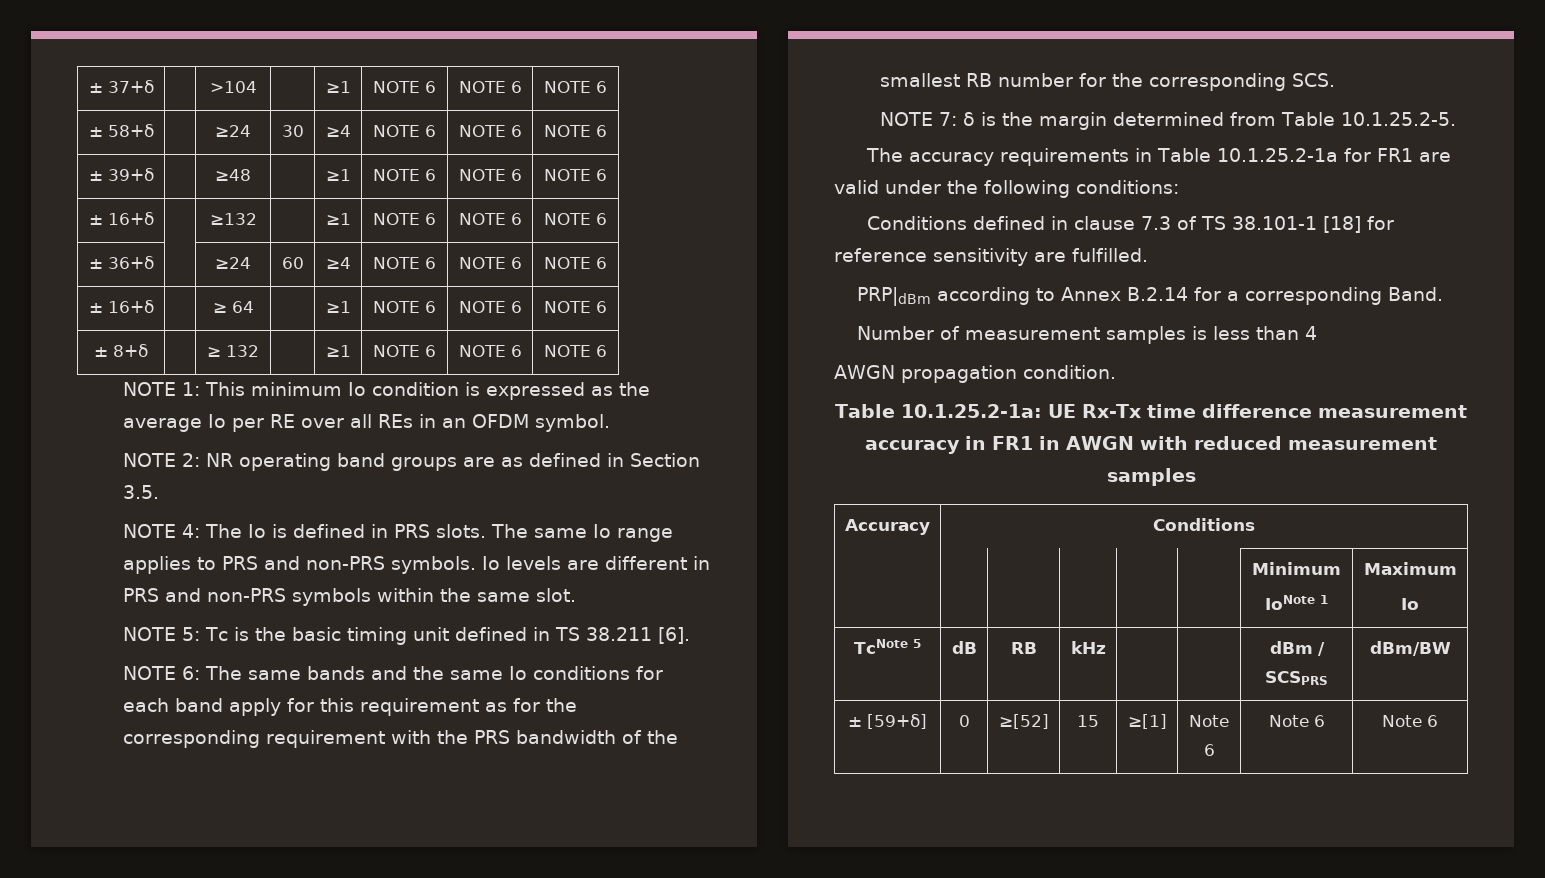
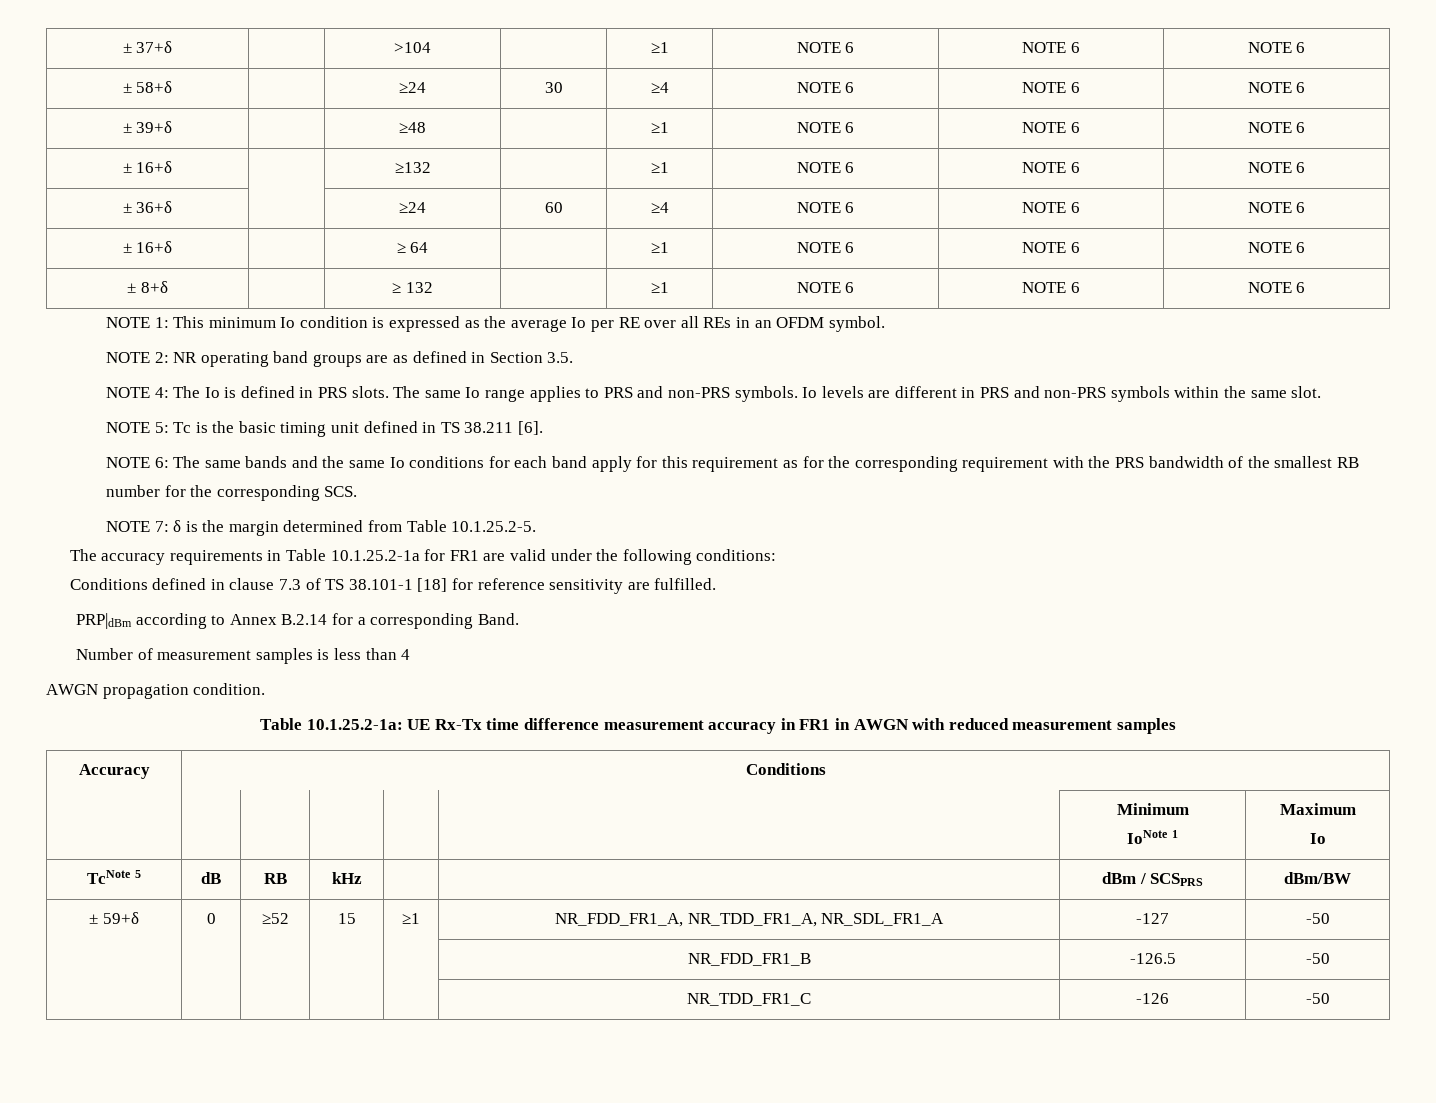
- ± [59+δ] | 0 | ≥[52] | 15 | ≥[1] | Note 6 | Note 6 | Note 6
+ ± 59+δ | 0 | ≥52 | 15 | ≥1 | NR_FDD_FR1_A, NR_TDD_FR1_A, NR_SDL_FR1_A | -127 | -50
+ | | | | | NR_FDD_FR1_B | -126.5 | -50
+ | | | | | NR_TDD_FR1_C | -126 | -50

